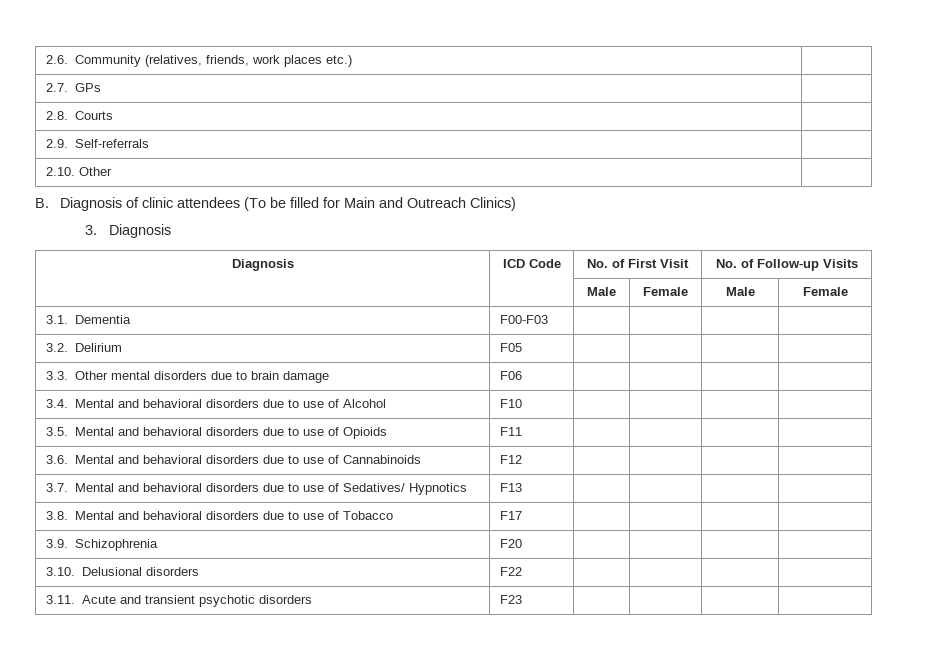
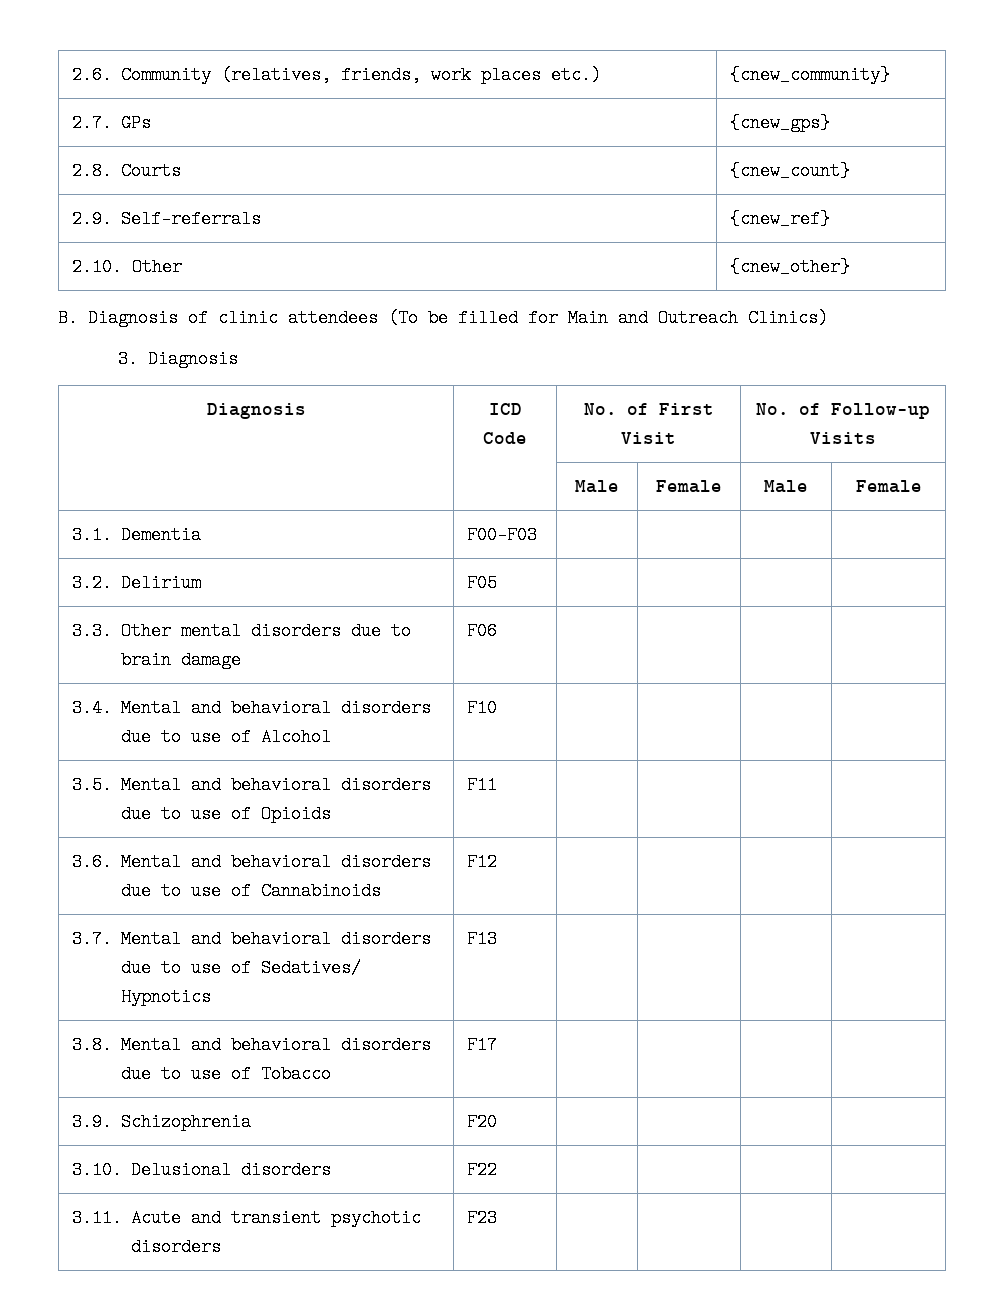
- 2.6. Community (relatives, friends, work places etc.) |
+ 2.6. Community (relatives, friends, work places etc.) | {cnew_community}
- 2.7. GPs |
+ 2.7. GPs | {cnew_gps}
- 2.8. Courts |
+ 2.8. Courts | {cnew_count}
- 2.9. Self-referrals |
+ 2.9. Self-referrals | {cnew_ref}
- 2.10. Other |
+ 2.10. Other | {cnew_other}

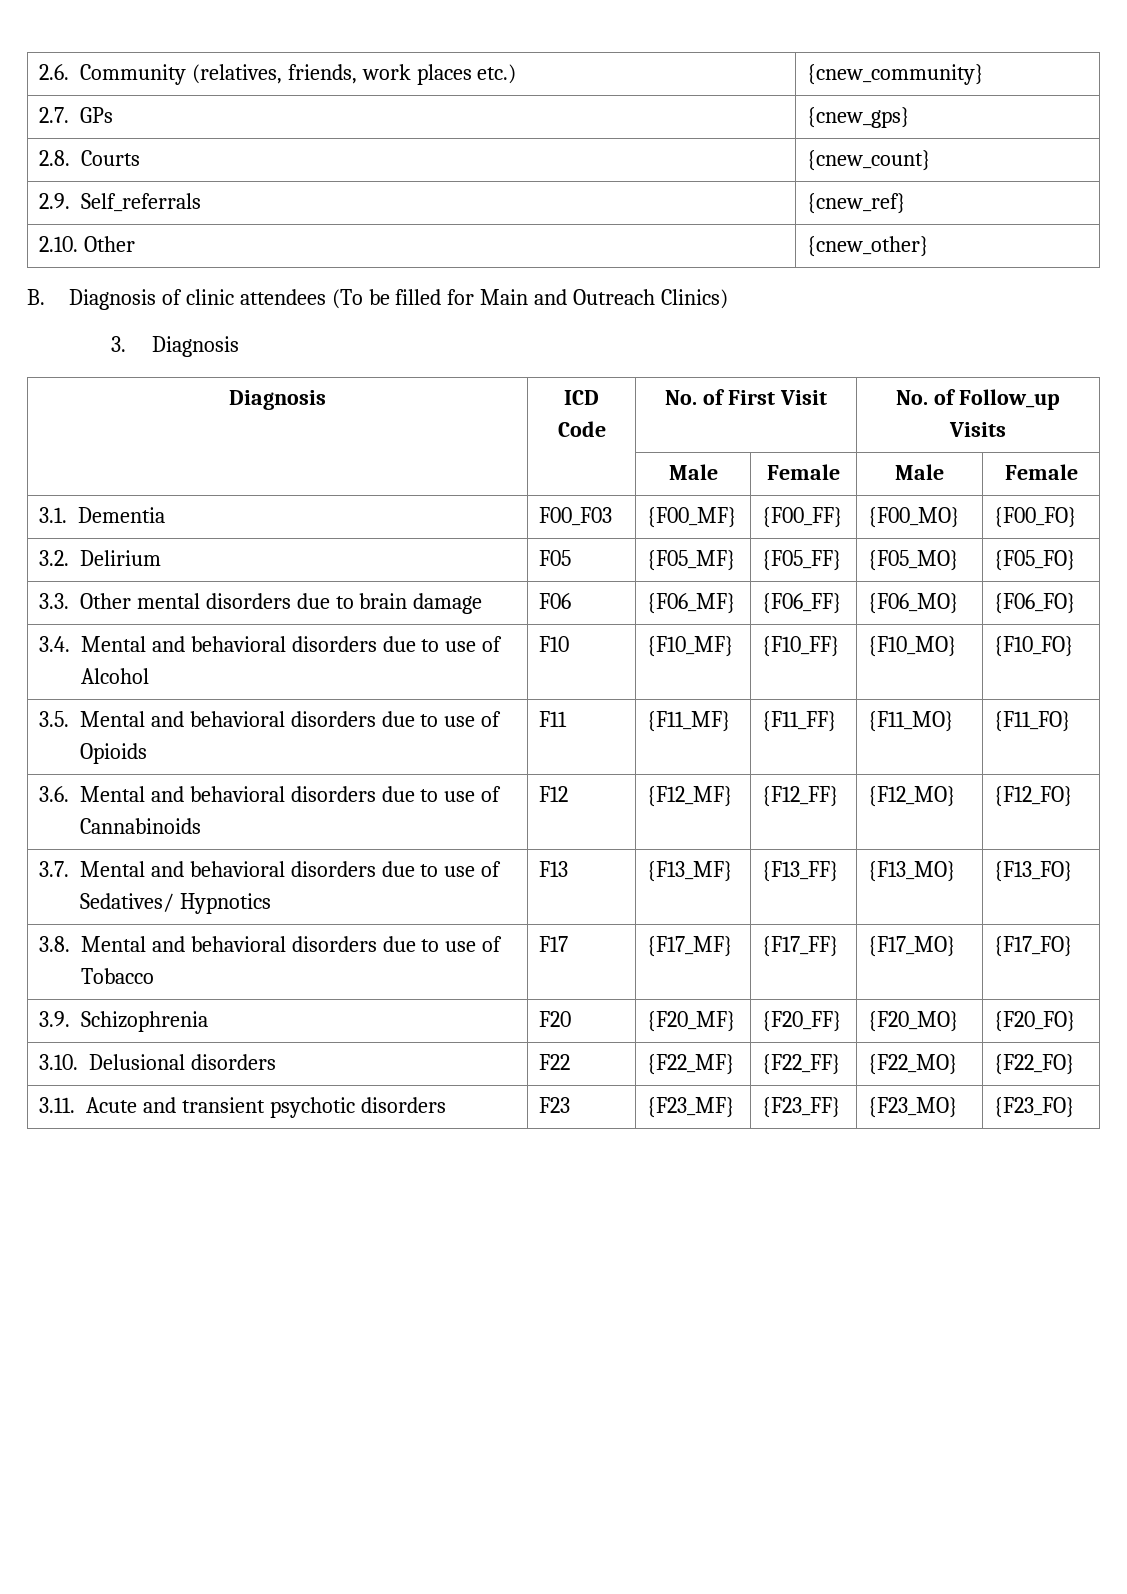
- 2.9. Self-referrals | {cnew_ref}
+ 2.9. Self_referrals | {cnew_ref}
- Diagnosis | ICD Code | No. of First Visit | No. of Follow-up Visits
+ Diagnosis | ICD Code | No. of First Visit | No. of Follow_up Visits
- 3.1. Dementia | F00-F03 | | | |
+ 3.1. Dementia | F00_F03 | {F00_MF} | {F00_FF} | {F00_MO} | {F00_FO}
- 3.2. Delirium | F05 | | | |
+ 3.2. Delirium | F05 | {F05_MF} | {F05_FF} | {F05_MO} | {F05_FO}
- 3.3. Other mental disorders due to brain damage | F06 | | | |
+ 3.3. Other mental disorders due to brain damage | F06 | {F06_MF} | {F06_FF} | {F06_MO} | {F06_FO}
- 3.4. Mental and behavioral disorders due to use of Alcohol | F10 | | | |
+ 3.4. Mental and behavioral disorders due to use of Alcohol | F10 | {F10_MF} | {F10_FF} | {F10_MO} | {F10_FO}
- 3.5. Mental and behavioral disorders due to use of Opioids | F11 | | | |
+ 3.5. Mental and behavioral disorders due to use of Opioids | F11 | {F11_MF} | {F11_FF} | {F11_MO} | {F11_FO}
- 3.6. Mental and behavioral disorders due to use of Cannabinoids | F12 | | | |
+ 3.6. Mental and behavioral disorders due to use of Cannabinoids | F12 | {F12_MF} | {F12_FF} | {F12_MO} | {F12_FO}
- 3.7. Mental and behavioral disorders due to use of Sedatives/ Hypnotics | F13 | | | |
+ 3.7. Mental and behavioral disorders due to use of Sedatives/ Hypnotics | F13 | {F13_MF} | {F13_FF} | {F13_MO} | {F13_FO}
- 3.8. Mental and behavioral disorders due to use of Tobacco | F17 | | | |
+ 3.8. Mental and behavioral disorders due to use of Tobacco | F17 | {F17_MF} | {F17_FF} | {F17_MO} | {F17_FO}
- 3.9. Schizophrenia | F20 | | | |
+ 3.9. Schizophrenia | F20 | {F20_MF} | {F20_FF} | {F20_MO} | {F20_FO}
- 3.10. Delusional disorders | F22 | | | |
+ 3.10. Delusional disorders | F22 | {F22_MF} | {F22_FF} | {F22_MO} | {F22_FO}
- 3.11. Acute and transient psychotic disorders | F23 | | | |
+ 3.11. Acute and transient psychotic disorders | F23 | {F23_MF} | {F23_FF} | {F23_MO} | {F23_FO}

